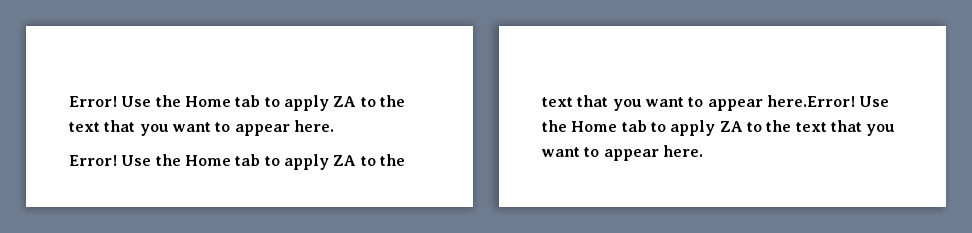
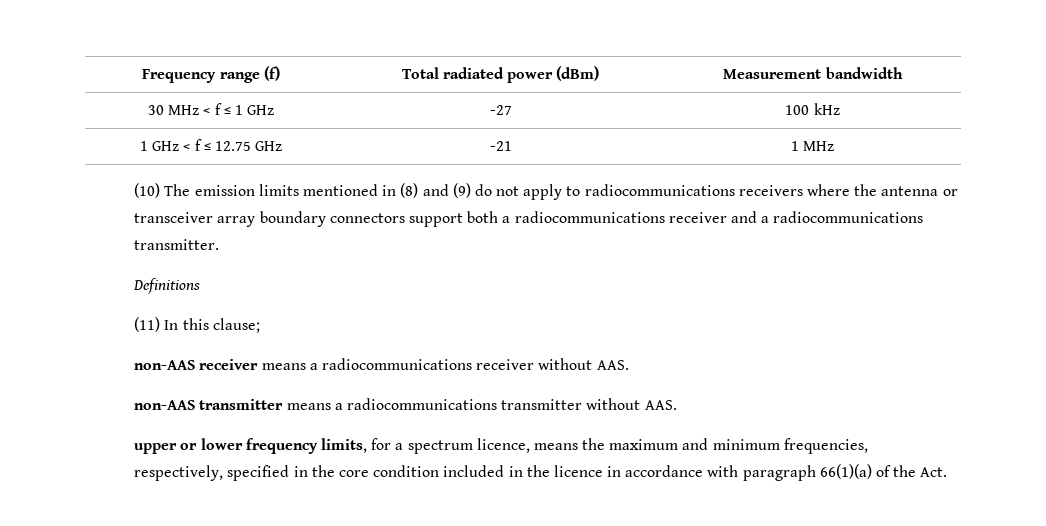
- Error! Use the Home tab to apply ZA to the text that you want to appear here.
- Error! Use the Home tab to apply ZA to the text that you want to appear here.Error! Use the Home tab to apply ZA to the text that you want to appear here.
+ Frequency range (f) | Total radiated power (dBm) | Measurement bandwidth
+ 30 MHz < f ≤ 1 GHz | -27 | 100 kHz
+ 1 GHz < f ≤ 12.75 GHz | -21 | 1 MHz
+ (10) The emission limits mentioned in (8) and (9) do not apply to radiocommunications receivers where the antenna or transceiver array boundary connectors support both a radiocommunications receiver and a radiocommunications transmitter.
+ Definitions
+ (11) In this clause;
+ non-AAS receiver means a radiocommunications receiver without AAS.
+ non-AAS transmitter means a radiocommunications transmitter without AAS.
+ upper or lower frequency limits, for a spectrum licence, means the maximum and minimum frequencies, respectively, specified in the core condition included in the licence in accordance with paragraph 66(1)(a) of the Act.

